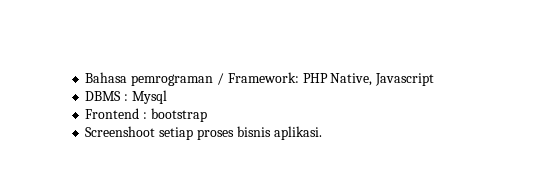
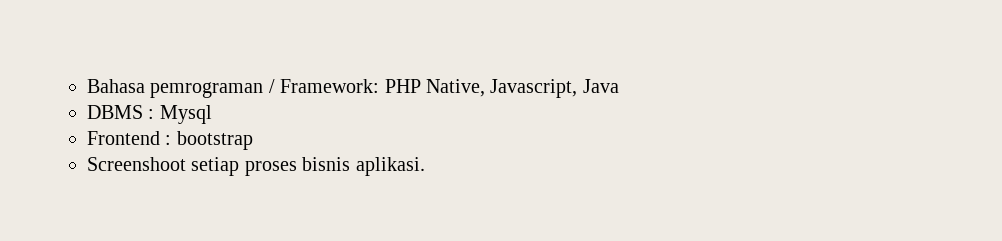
- Bahasa pemrograman / Framework: PHP Native, Javascript
+ Bahasa pemrograman / Framework: PHP Native, Javascript, Java

